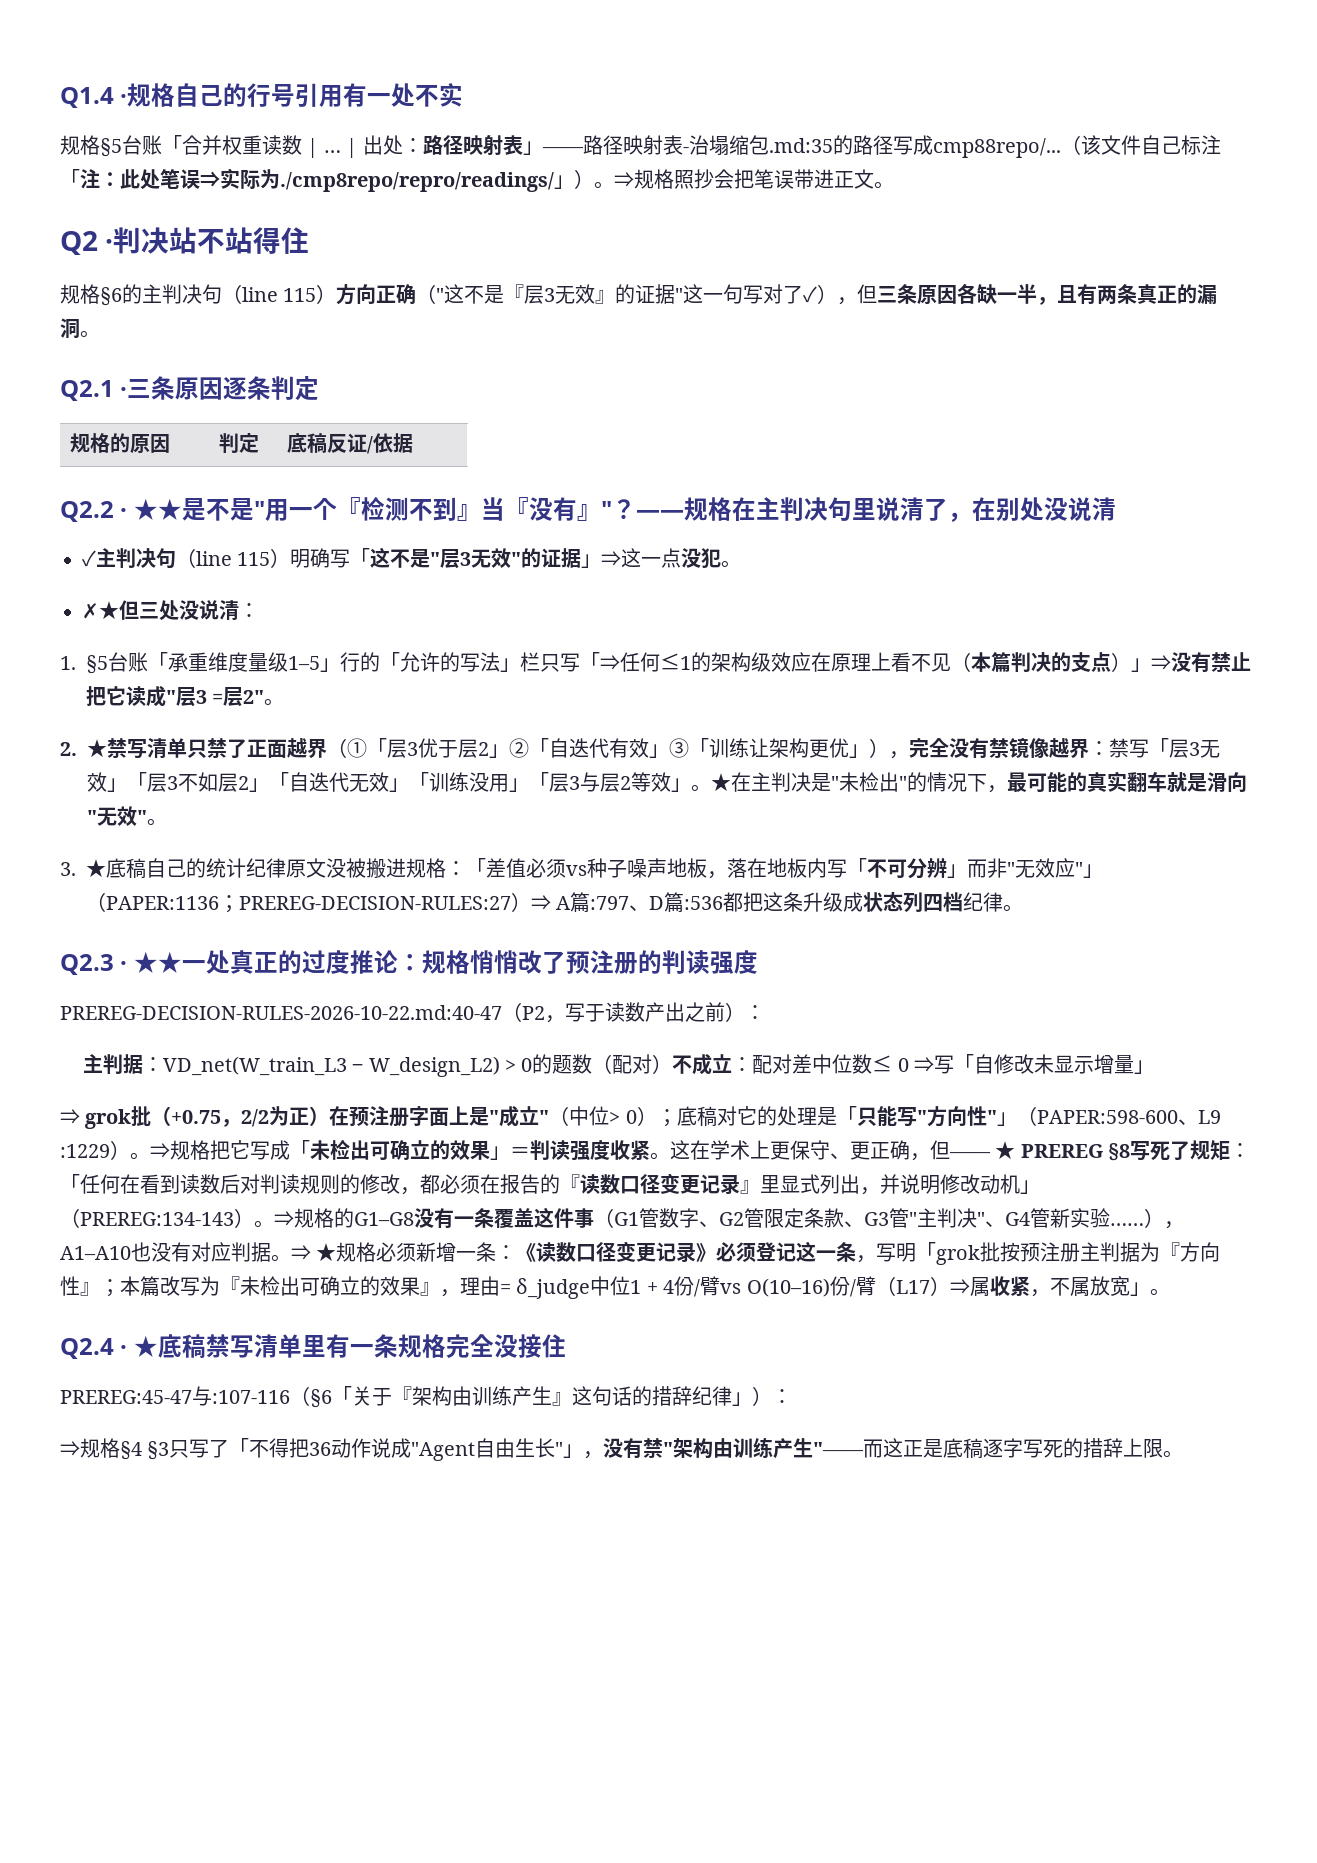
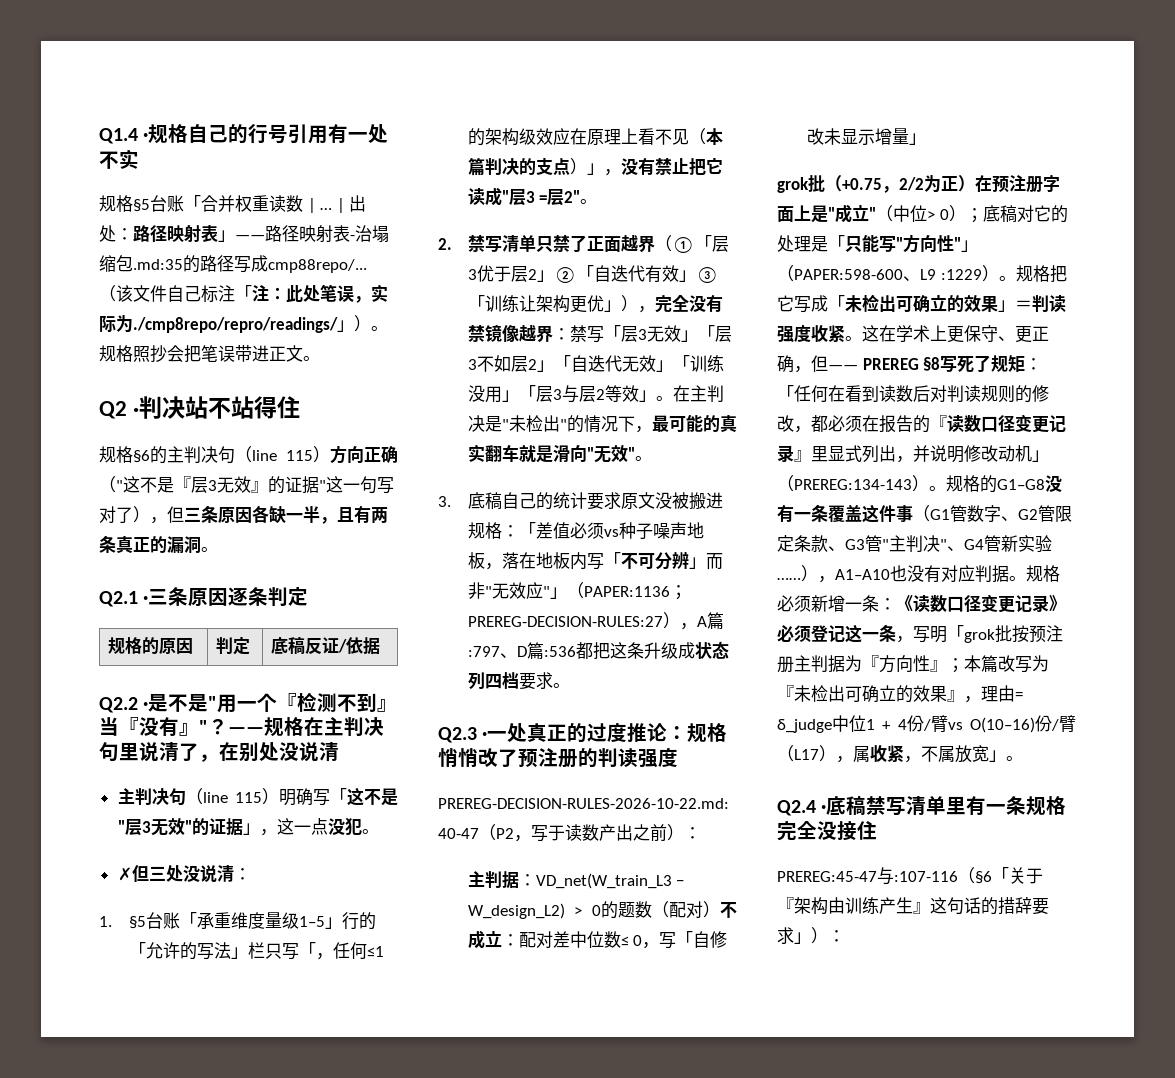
- （该文件自己标注「注：此处笔误⇒实际为./cmp8repo/repro/readings/」）。
+ （该文件自己标注「注：此处笔误，实际为./cmp8repo/repro/readings/」）。
- ⇒规格照抄会把笔误带进正文。
+ 规格照抄会把笔误带进正文。
- 规格§6的主判决句（line 115）方向正确（"这不是『层3无效』的证据"这一句写对了✓），但三条原因各缺一半，且有两条真正的漏洞。
+ 规格§6的主判决句（line 115）方向正确（"这不是『层3无效』的证据"这一句写对了），但三条原因各缺一半，且有两条真正的漏洞。
- Q2.2 · ★★是不是"用一个『检测不到』当『没有』"？
+ Q2.2 ·是不是"用一个『检测不到』当『没有』"？
- ✓主判决句（line 115）明确写「这不是"层3无效"的证据」⇒这一点没犯。
+ 主判决句（line 115）明确写「这不是"层3无效"的证据」，这一点没犯。
- ✗★但三处没说清：
+ ✗但三处没说清：
- 1. §5台账「承重维度量级1–5」行的「允许的写法」栏只写「⇒任何≤1的架构级效应在原理上看不见（本篇判决的支点）」⇒没有禁止把它读成"层3 =层2"。
+ 1. §5台账「承重维度量级1–5」行的「允许的写法」栏只写「，任何≤1的架构级效应在原理上看不见（本篇判决的支点）」，没有禁止把它读成"层3 =层2"。
- 2. ★禁写清单只禁了正面越界（①「层3优于层2」②「自迭代有效」③「训练让架构更优」），完全没有禁镜像越界：禁写「层3无效」「层3不如层2」「自迭代无效」「训练没用」「层3与层2等效」。
+ 2.禁写清单只禁了正面越界（①「层3优于层2」②「自迭代有效」③「训练让架构更优」），完全没有禁镜像越界：禁写「层3无效」「层3不如层2」「自迭代无效」「训练没用」「层3与层2等效」。
- ★在主判决是"未检出"的情况下，最可能的真实翻车就是滑向"无效"。
+ 在主判决是"未检出"的情况下，最可能的真实翻车就是滑向"无效"。
- 3. ★底稿自己的统计纪律原文没被搬进规格：「差值必须vs种子噪声地板，落在地板内写「不可分辨」而非"无效应"」（PAPER:1136；PREREG-DECISION-RULES:27）⇒ A篇:797、D篇:536都把这条升级成状态列四档纪律。
+ 3.底稿自己的统计要求原文没被搬进规格：「差值必须vs种子噪声地板，落在地板内写「不可分辨」而非"无效应"」（PAPER:1136；PREREG-DECISION-RULES:27），A篇:797、D篇:536都把这条升级成状态列四档要求。
- Q2.3 · ★★一处真正的过度推论：规格悄悄改了预注册的判读强度
+ Q2.3 ·一处真正的过度推论：规格悄悄改了预注册的判读强度
- 主判据：VD_net(W_train_L3 − W_design_L2) > 0的题数（配对）不成立：配对差中位数≤ 0 ⇒写「自修改未显示增量」
+ 主判据：VD_net(W_train_L3 − W_design_L2) > 0的题数（配对）不成立：配对差中位数≤ 0，写「自修改未显示增量」
- ⇒ grok批（+0.75，2/2为正）在预注册字面上是"成立"（中位> 0）；底稿对它的处理是「只能写"方向性"」（PAPER:598-600、L9 :1229）。
+ grok批（+0.75，2/2为正）在预注册字面上是"成立"（中位> 0）；底稿对它的处理是「只能写"方向性"」（PAPER:598-600、L9 :1229）。
- ⇒规格把它写成「未检出可确立的效果」＝判读强度收紧。
+ 规格把它写成「未检出可确立的效果」＝判读强度收紧。
- 这在学术上更保守、更正确，但—— ★ PREREG §8写死了规矩：「任何在看到读数后对判读规则的修改，都必须在报告的『读数口径变更记录』里显式列出，并说明修改动机」（PREREG:134-143）。
+ 这在学术上更保守、更正确，但—— PREREG §8写死了规矩：「任何在看到读数后对判读规则的修改，都必须在报告的『读数口径变更记录』里显式列出，并说明修改动机」（PREREG:134-143）。
- ⇒规格的G1–G8没有一条覆盖这件事（G1管数字、G2管限定条款、G3管"主判决"、G4管新实验……），A1–A10也没有对应判据。
+ 规格的G1–G8没有一条覆盖这件事（G1管数字、G2管限定条款、G3管"主判决"、G4管新实验……），A1–A10也没有对应判据。
- ⇒ ★规格必须新增一条：《读数口径变更记录》必须登记这一条，写明「grok批按预注册主判据为『方向性』；本篇改写为『未检出可确立的效果』，理由= δ_judge中位1 + 4份/臂vs O(10–16)份/臂（L17）⇒属收紧，不属放宽」。
+ 规格必须新增一条：《读数口径变更记录》必须登记这一条，写明「grok批按预注册主判据为『方向性』；本篇改写为『未检出可确立的效果』，理由= δ_judge中位1 + 4份/臂vs O(10–16)份/臂（L17），属收紧，不属放宽」。
- Q2.4 · ★底稿禁写清单里有一条规格完全没接住
+ Q2.4 ·底稿禁写清单里有一条规格完全没接住
- PREREG:45-47与:107-116（§6「关于『架构由训练产生』这句话的措辞纪律」）：
+ PREREG:45-47与:107-116（§6「关于『架构由训练产生』这句话的措辞要求」）：
- ⇒规格§4 §3只写了「不得把36动作说成"Agent自由生长"」，没有禁"架构由训练产生"——而这正是底稿逐字写死的措辞上限。

